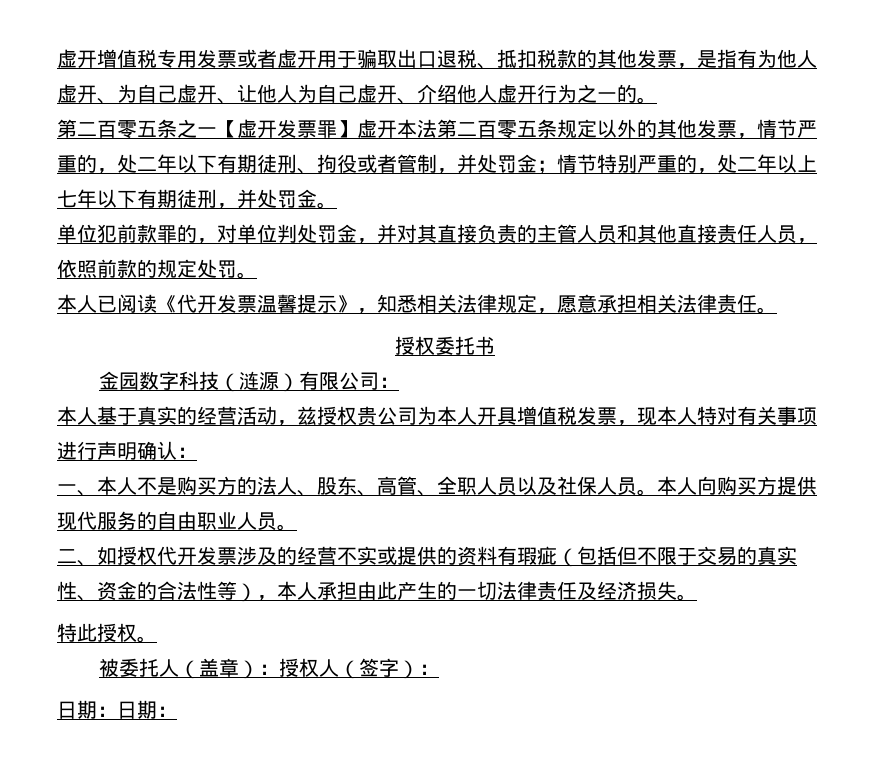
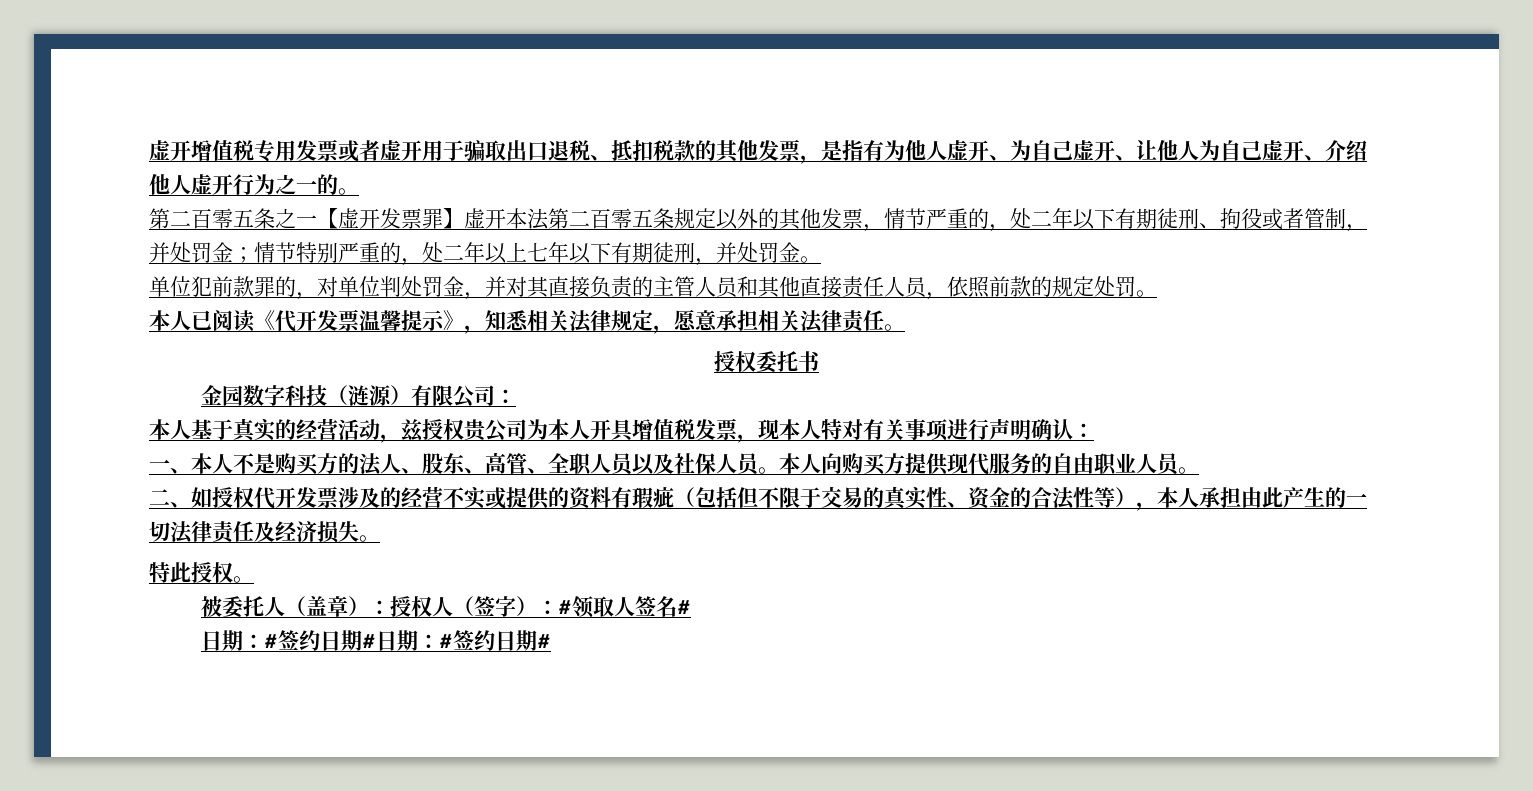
- 被委托人（盖章）：授权人（签字）：
- 日期：日期：
+ 被委托人（盖章）：授权人（签字）：#领取人签名#
+ 日期：#签约日期#日期：#签约日期#

